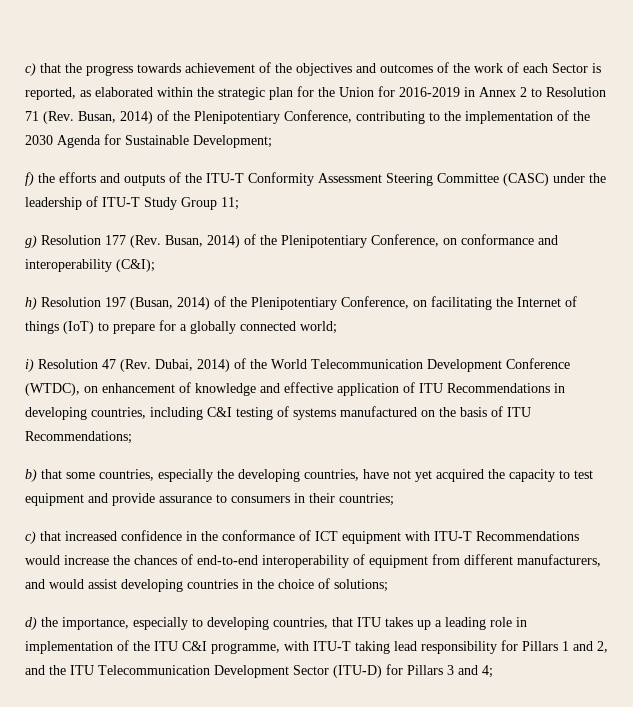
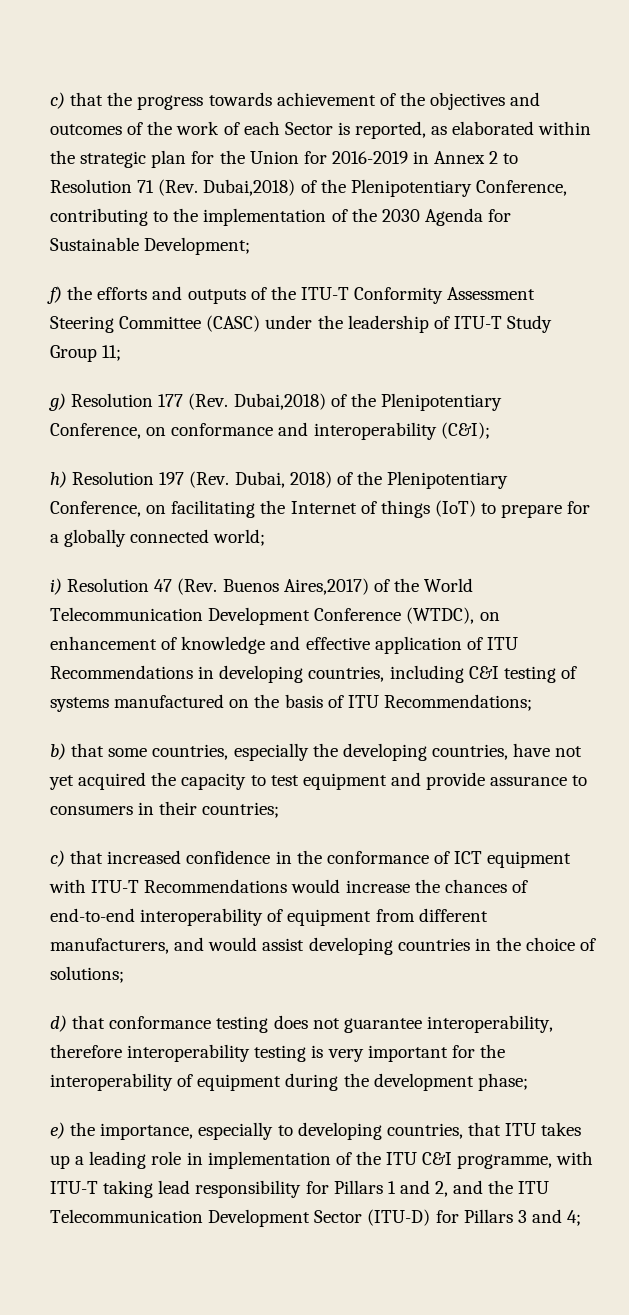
- c) that the progress towards achievement of the objectives and outcomes of the work of each Sector is reported, as elaborated within the strategic plan for the Union for 2016-2019 in Annex 2 to Resolution 71 (Rev. Busan, 2014) of the Plenipotentiary Conference, contributing to the implementation of the 2030 Agenda for Sustainable Development;
+ c) that the progress towards achievement of the objectives and outcomes of the work of each Sector is reported, as elaborated within the strategic plan for the Union for 2016-2019 in Annex 2 to Resolution 71 (Rev. Dubai,2018) of the Plenipotentiary Conference, contributing to the implementation of the 2030 Agenda for Sustainable Development;
- g) Resolution 177 (Rev. Busan, 2014) of the Plenipotentiary Conference, on conformance and interoperability (C&I);
+ g) Resolution 177 (Rev. Dubai,2018) of the Plenipotentiary Conference, on conformance and interoperability (C&I);
- h) Resolution 197 (Busan, 2014) of the Plenipotentiary Conference, on facilitating the Internet of things (IoT) to prepare for a globally connected world;
+ h) Resolution 197 (Rev. Dubai, 2018) of the Plenipotentiary Conference, on facilitating the Internet of things (IoT) to prepare for a globally connected world;
- i) Resolution 47 (Rev. Dubai, 2014) of the World Telecommunication Development Conference (WTDC), on enhancement of knowledge and effective application of ITU Recommendations in developing countries, including C&I testing of systems manufactured on the basis of ITU Recommendations;
+ i) Resolution 47 (Rev. Buenos Aires,2017) of the World Telecommunication Development Conference (WTDC), on enhancement of knowledge and effective application of ITU Recommendations in developing countries, including C&I testing of systems manufactured on the basis of ITU Recommendations;
- d) the importance, especially to developing countries, that ITU takes up a leading role in implementation of the ITU C&I programme, with ITU-T taking lead responsibility for Pillars 1 and 2, and the ITU Telecommunication Development Sector (ITU-D) for Pillars 3 and 4;
+ d) that conformance testing does not guarantee interoperability, therefore interoperability testing is very important for the interoperability of equipment during the development phase;
+ e) the importance, especially to developing countries, that ITU takes up a leading role in implementation of the ITU C&I programme, with ITU-T taking lead responsibility for Pillars 1 and 2, and the ITU Telecommunication Development Sector (ITU-D) for Pillars 3 and 4;

